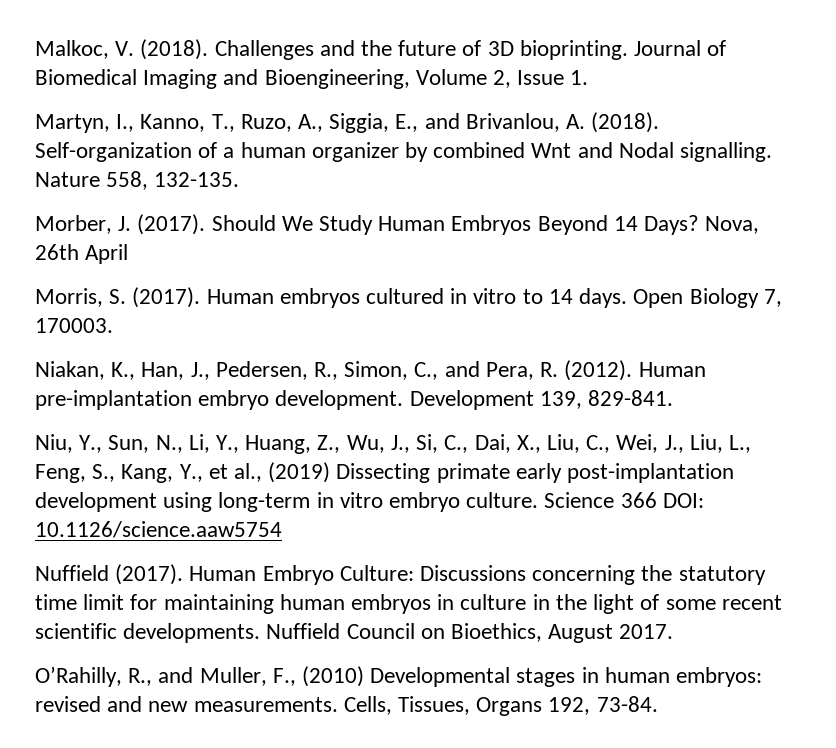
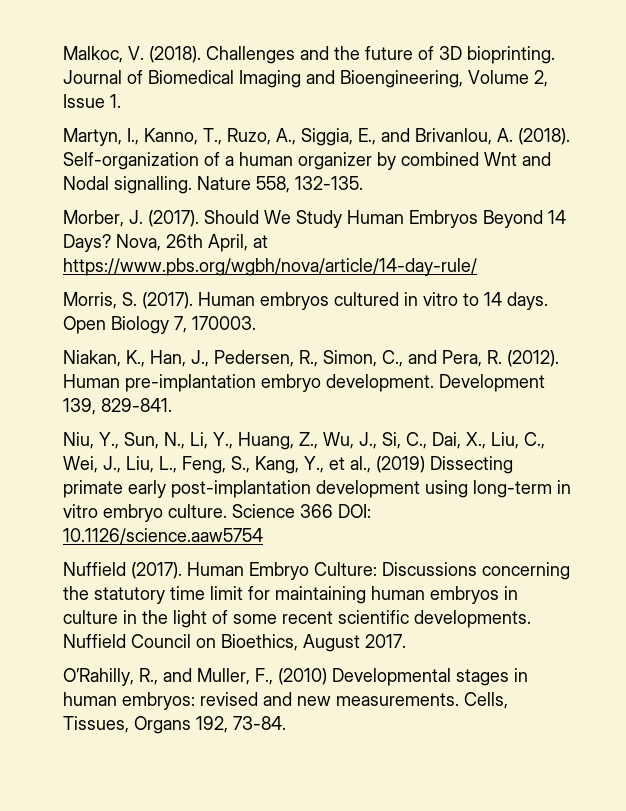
- Nova, 26th April
+ Nova, 26th April, at https://www.pbs.org/wgbh/nova/article/14-day-rule/

